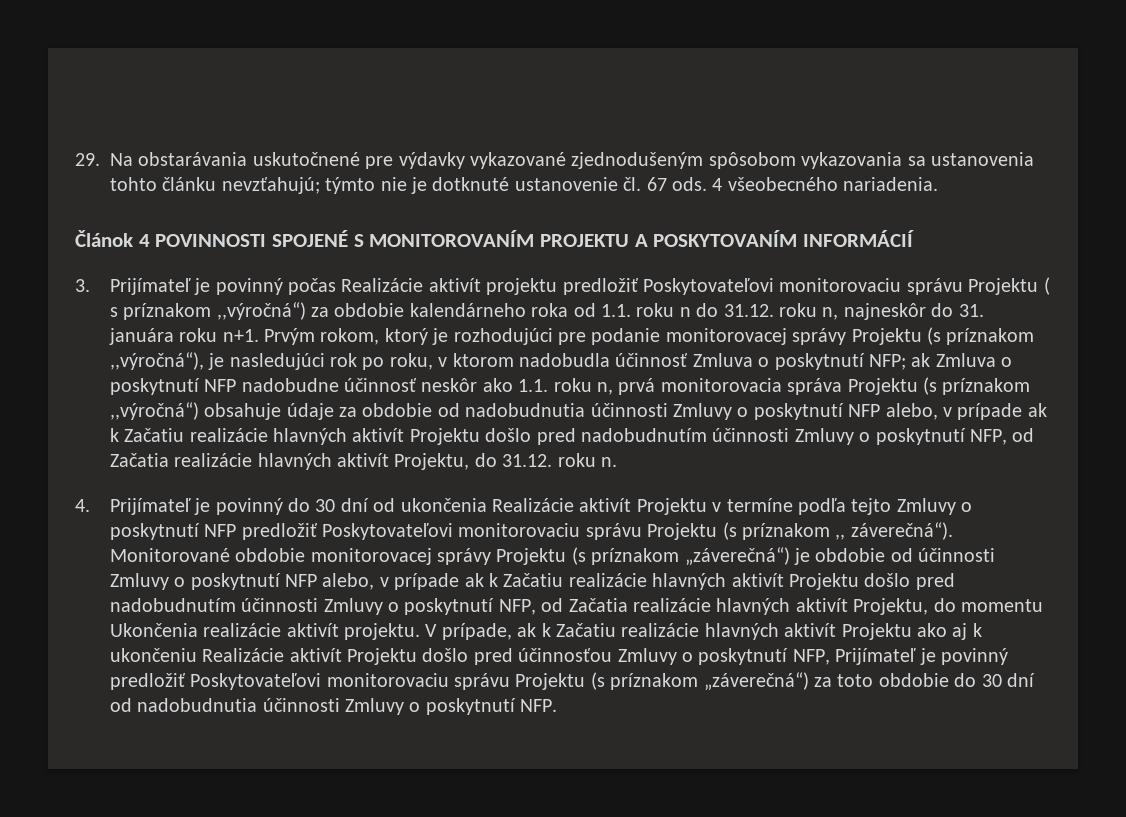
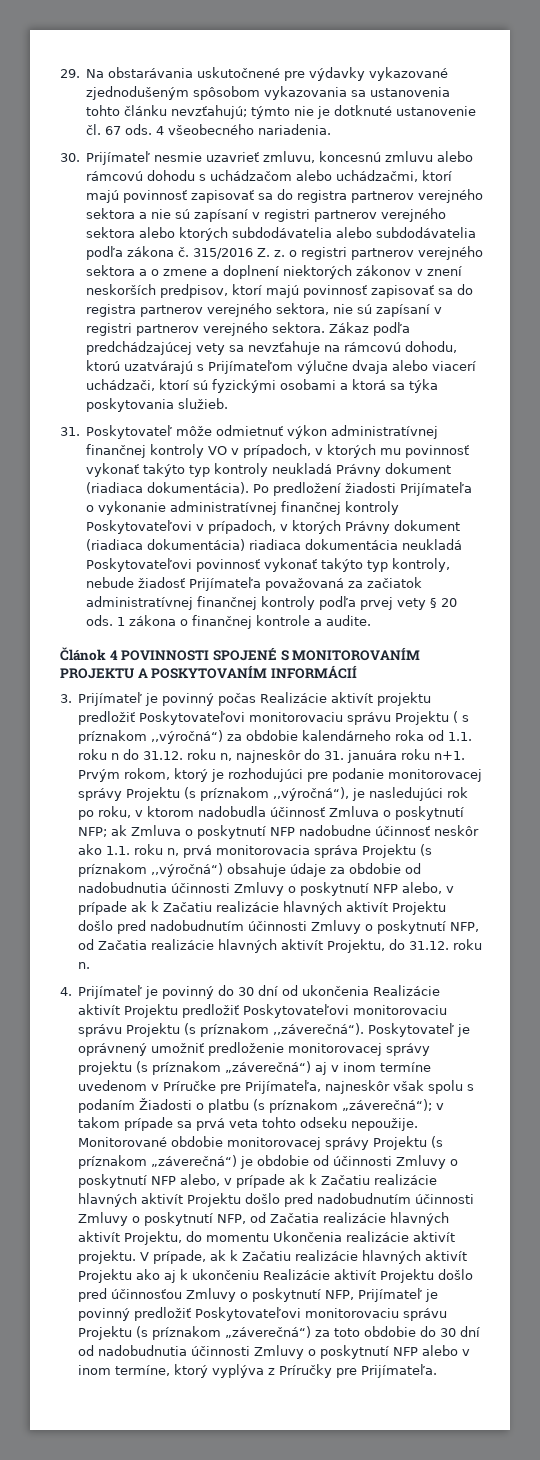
+ 30. Prijímateľ nesmie uzavrieť zmluvu, koncesnú zmluvu alebo rámcovú dohodu s uchádzačom alebo uchádzačmi, ktorí majú povinnosť zapisovať sa do registra partnerov verejného sektora a nie sú zapísaní v registri partnerov verejného sektora alebo ktorých subdodávatelia alebo subdodávatelia podľa zákona č. 315/2016 Z. z. o registri partnerov verejného sektora a o zmene a doplnení niektorých zákonov v znení neskorších predpisov, ktorí majú povinnosť zapisovať sa do registra partnerov verejného sektora, nie sú zapísaní v registri partnerov verejného sektora. Zákaz podľa predchádzajúcej vety sa nevzťahuje na rámcovú dohodu, ktorú uzatvárajú s Prijímateľom výlučne dvaja alebo viacerí uchádzači, ktorí sú fyzickými osobami a ktorá sa týka poskytovania služieb.
+ 31. Poskytovateľ môže odmietnuť výkon administratívnej finančnej kontroly VO v prípadoch, v ktorých mu povinnosť vykonať takýto typ kontroly neukladá Právny dokument (riadiaca dokumentácia). Po predložení žiadosti Prijímateľa o vykonanie administratívnej finančnej kontroly Poskytovateľovi v prípadoch, v ktorých Právny dokument (riadiaca dokumentácia) riadiaca dokumentácia neukladá Poskytovateľovi povinnosť vykonať takýto typ kontroly, nebude žiadosť Prijímateľa považovaná za začiatok administratívnej finančnej kontroly podľa prvej vety § 20 ods. 1 zákona o finančnej kontrole a audite.
- 4. Prijímateľ je povinný do 30 dní od ukončenia Realizácie aktivít Projektu v termíne podľa tejto Zmluvy o poskytnutí NFP predložiť Poskytovateľovi monitorovaciu správu Projektu (s príznakom ,, záverečná“).
+ 4. Prijímateľ je povinný do 30 dní od ukončenia Realizácie aktivít Projektu predložiť Poskytovateľovi monitorovaciu správu Projektu (s príznakom ,,záverečná“). Poskytovateľ je oprávnený umožniť predloženie monitorovacej správy projektu (s príznakom „záverečná“) aj v inom termíne uvedenom v Príručke pre Prijímateľa, najneskôr však spolu s podaním Žiadosti o platbu (s príznakom „záverečná“); v takom prípade sa prvá veta tohto odseku nepoužije.
- V prípade, ak k Začatiu realizácie hlavných aktivít Projektu ako aj k ukončeniu Realizácie aktivít Projektu došlo pred účinnosťou Zmluvy o poskytnutí NFP, Prijímateľ je povinný predložiť Poskytovateľovi monitorovaciu správu Projektu (s príznakom „záverečná“) za toto obdobie do 30 dní od nadobudnutia účinnosti Zmluvy o poskytnutí NFP.
+ V prípade, ak k Začatiu realizácie hlavných aktivít Projektu ako aj k ukončeniu Realizácie aktivít Projektu došlo pred účinnosťou Zmluvy o poskytnutí NFP, Prijímateľ je povinný predložiť Poskytovateľovi monitorovaciu správu Projektu (s príznakom „záverečná“) za toto obdobie do 30 dní od nadobudnutia účinnosti Zmluvy o poskytnutí NFP alebo v inom termíne, ktorý vyplýva z Príručky pre Prijímateľa.

